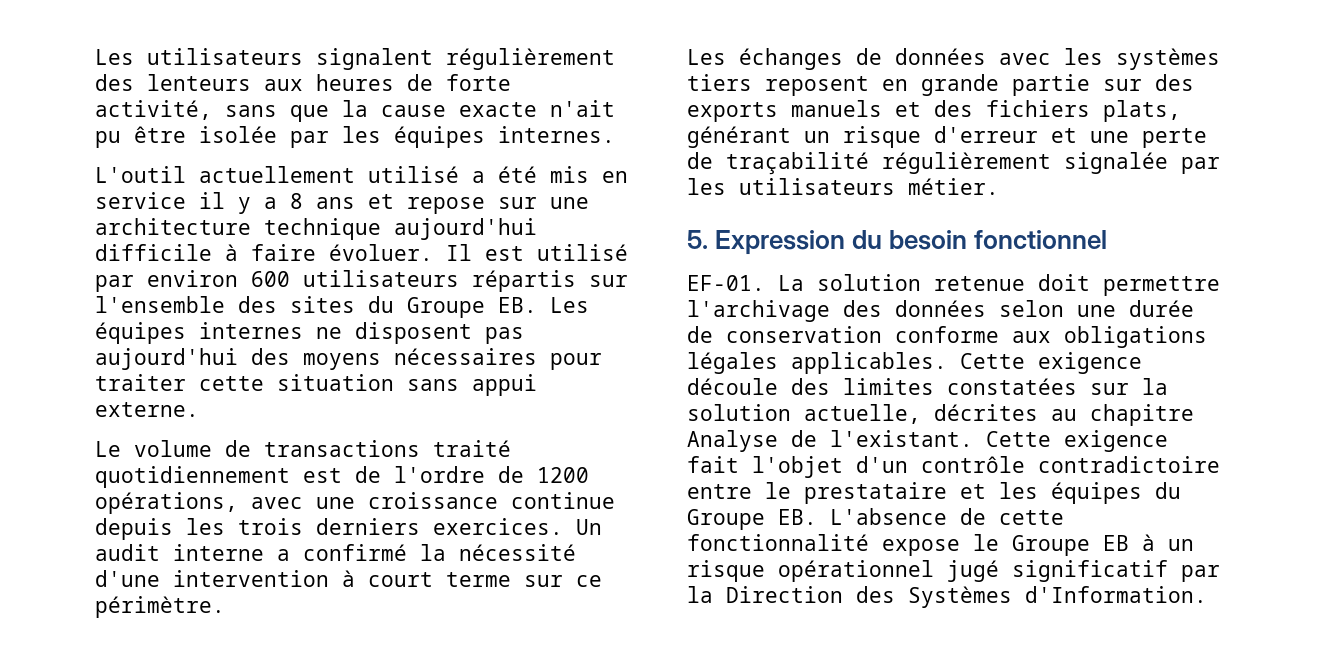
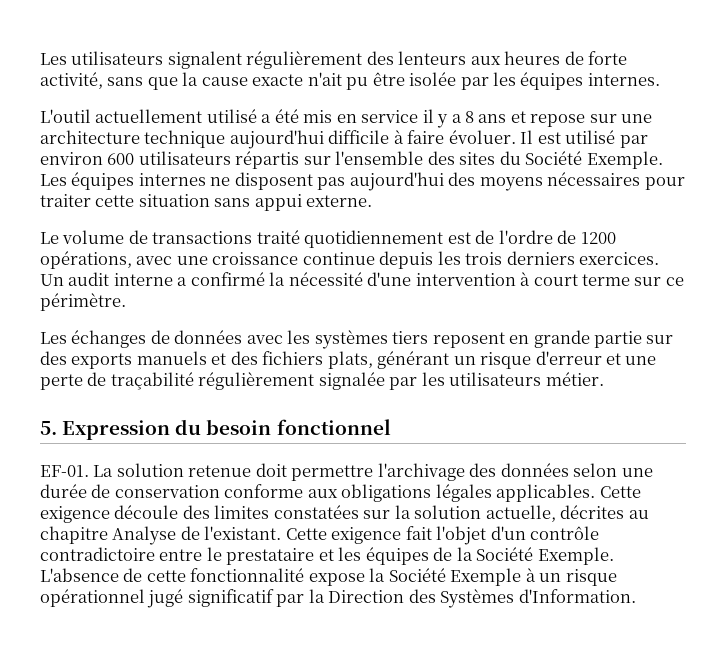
- Il est utilisé par environ 600 utilisateurs répartis sur l'ensemble des sites du Groupe EB. Les équipes internes ne disposent pas aujourd'hui des moyens nécessaires pour traiter cette situation sans appui externe.
+ Il est utilisé par environ 600 utilisateurs répartis sur l'ensemble des sites du Société Exemple. Les équipes internes ne disposent pas aujourd'hui des moyens nécessaires pour traiter cette situation sans appui externe.
- Cette exigence fait l'objet d'un contrôle contradictoire entre le prestataire et les équipes du Groupe EB. L'absence de cette fonctionnalité expose le Groupe EB à un risque opérationnel jugé significatif par la Direction des Systèmes d'Information.
+ Cette exigence fait l'objet d'un contrôle contradictoire entre le prestataire et les équipes de la Société Exemple. L'absence de cette fonctionnalité expose la Société Exemple à un risque opérationnel jugé significatif par la Direction des Systèmes d'Information.

